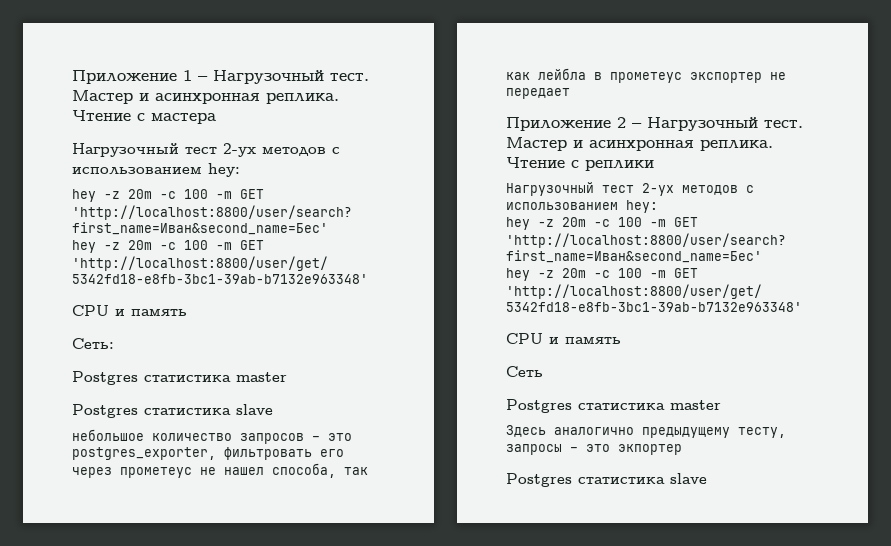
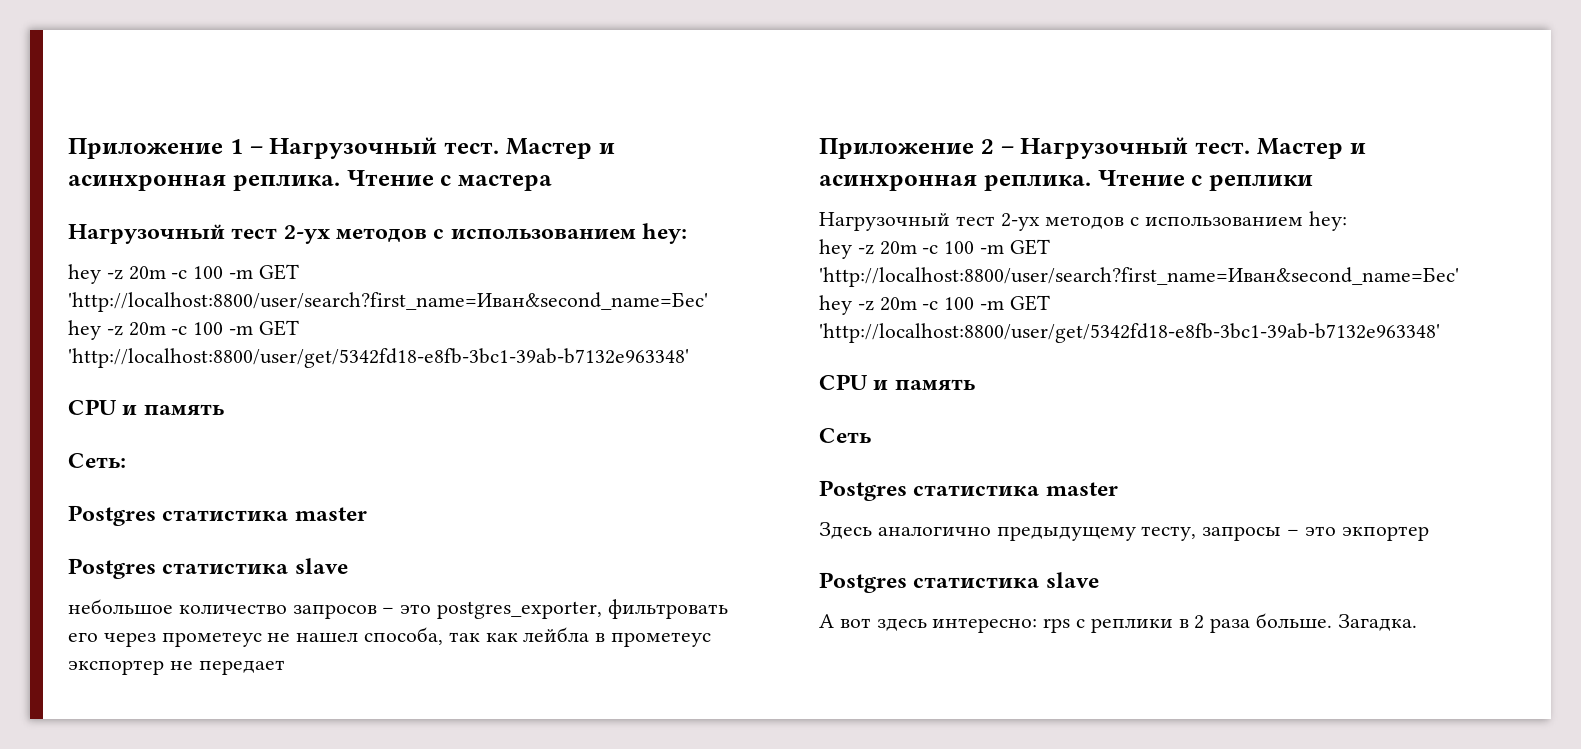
+ А вот здесь интересно: rps с реплики в 2 раза больше. Загадка.

